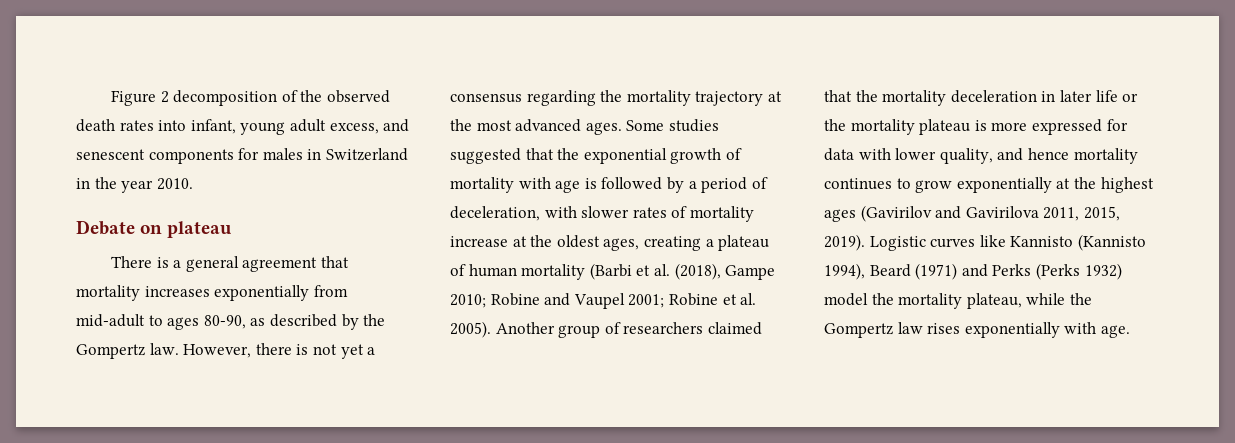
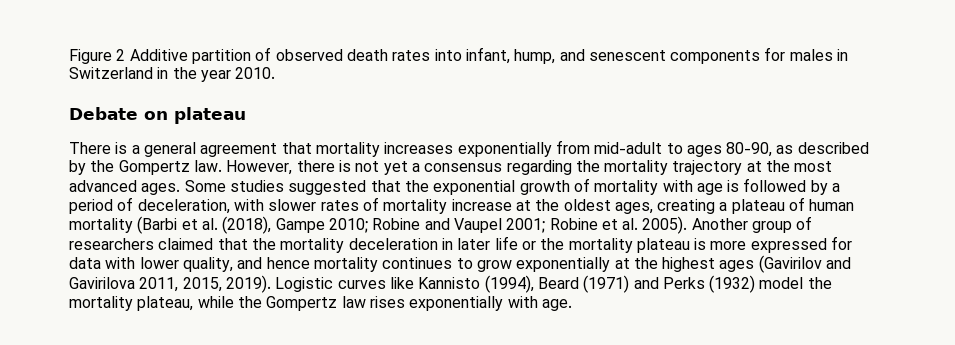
- Figure 2 decomposition of the observed death rates into infant, young adult excess, and senescent components for males in Switzerland in the year 2010.
+ Figure 2 Additive partition of observed death rates into infant, hump, and senescent components for males in Switzerland in the year 2010.
- Logistic curves like Kannisto (Kannisto 1994), Beard (1971) and Perks (Perks 1932) model the mortality plateau, while the Gompertz law rises exponentially with age.
+ Logistic curves like Kannisto (1994), Beard (1971) and Perks (1932) model the mortality plateau, while the Gompertz law rises exponentially with age.

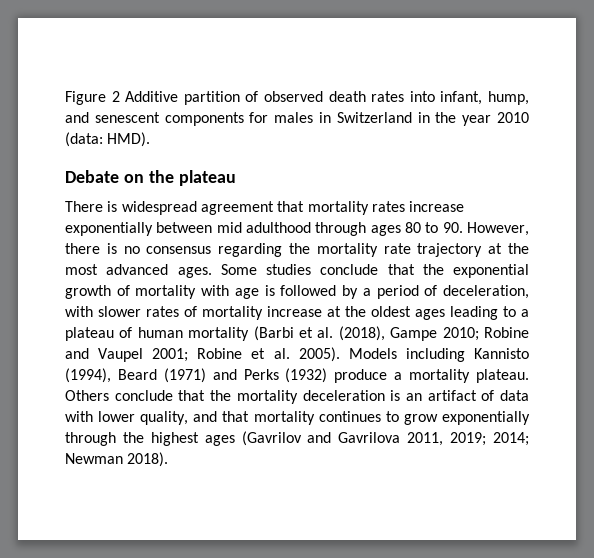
- Figure 2 Additive partition of observed death rates into infant, hump, and senescent components for males in Switzerland in the year 2010.
+ Figure 2 Additive partition of observed death rates into infant, hump, and senescent components for males in Switzerland in the year 2010 (data: HMD).
- Debate on plateau
+ Debate on the plateau
- There is a general agreement that mortality increases exponentially from mid-adult to ages 80-90, as described by the Gompertz law. However, there is not yet a consensus regarding the mortality trajectory at the most advanced ages.
+ There is widespread agreement that mortality rates increase exponentially between mid adulthood through ages 80 to 90. However, there is no consensus regarding the mortality rate trajectory at the most advanced ages.
- Some studies suggested that the exponential growth of mortality with age is followed by a period of deceleration, with slower rates of mortality increase at the oldest ages, creating a plateau of human mortality (Barbi et al. (2018), Gampe 2010; Robine and Vaupel 2001; Robine et al. 2005).
+ Some studies conclude that the exponential growth of mortality with age is followed by a period of deceleration, with slower rates of mortality increase at the oldest ages leading to a plateau of human mortality (Barbi et al. (2018), Gampe 2010; Robine and Vaupel 2001; Robine et al. 2005).
- Another group of researchers claimed that the mortality deceleration in later life or the mortality plateau is more expressed for data with lower quality, and hence mortality continues to grow exponentially at the highest ages (Gavirilov and Gavirilova 2011, 2015, 2019). Logistic curves like Kannisto (1994), Beard (1971) and Perks (1932) model the mortality plateau, while the Gompertz law rises exponentially with age.
+ Models including Kannisto (1994), Beard (1971) and Perks (1932) produce a mortality plateau. Others conclude that the mortality deceleration is an artifact of data with lower quality, and that mortality continues to grow exponentially through the highest ages (Gavrilov and Gavrilova 2011, 2019; 2014; Newman 2018).

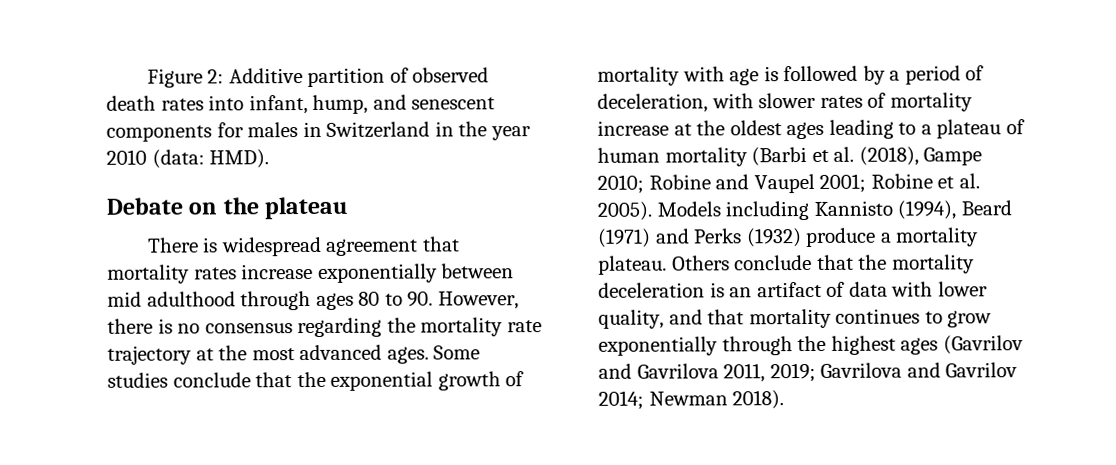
- Figure 2 Additive partition of observed death rates into infant, hump, and senescent components for males in Switzerland in the year 2010 (data: HMD).
+ Figure 2: Additive partition of observed death rates into infant, hump, and senescent components for males in Switzerland in the year 2010 (data: HMD).
- Others conclude that the mortality deceleration is an artifact of data with lower quality, and that mortality continues to grow exponentially through the highest ages (Gavrilov and Gavrilova 2011, 2019; 2014; Newman 2018).
+ Others conclude that the mortality deceleration is an artifact of data with lower quality, and that mortality continues to grow exponentially through the highest ages (Gavrilov and Gavrilova 2011, 2019; Gavrilova and Gavrilov 2014; Newman 2018).

